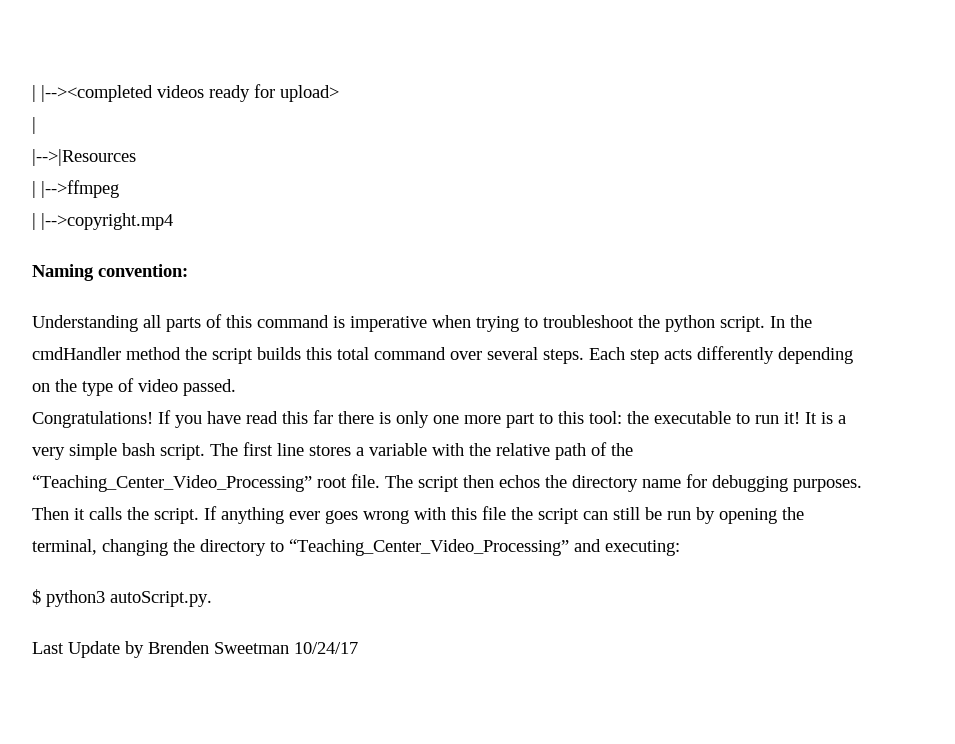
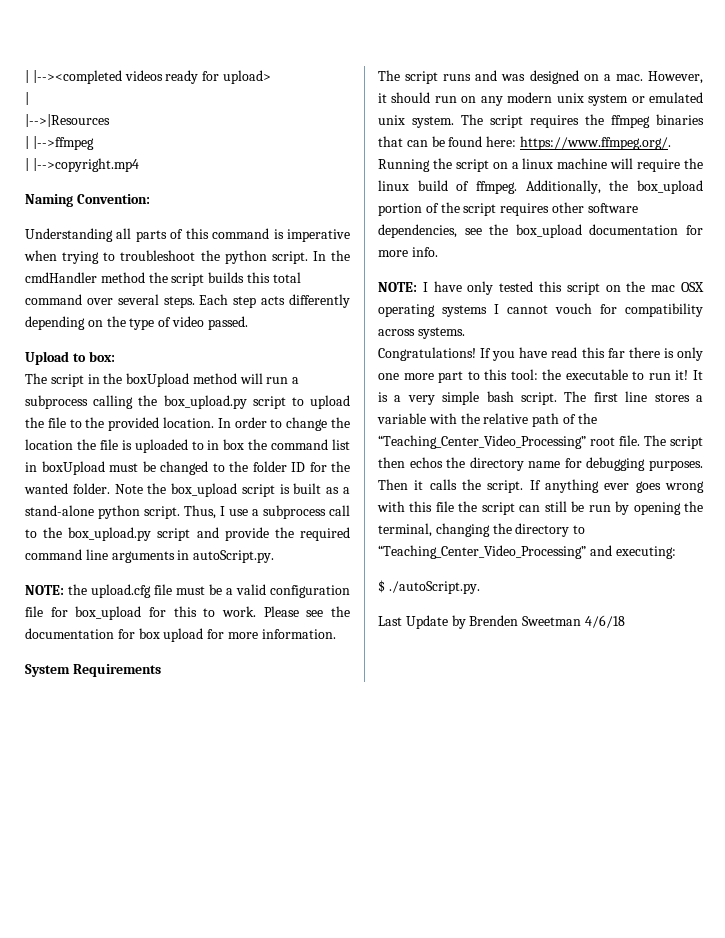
- Naming convention:
+ Naming Convention:
+ Upload to box:
+ The script in the boxUpload method will run a subprocess calling the box_upload.py script to upload the file to the provided location. In order to change the location the file is uploaded to in box the command list in boxUpload must be changed to the folder ID for the wanted folder. Note the box_upload script is built as a stand-alone python script. Thus, I use a subprocess call to the box_upload.py script and provide the required command line arguments in autoScript.py.
+ NOTE: the upload.cfg file must be a valid configuration file for box_upload for this to work. Please see the documentation for box upload for more information.
+ System Requirements
+ The script runs and was designed on a mac. However, it should run on any modern unix system or emulated unix system. The script requires the ffmpeg binaries that can be found here: https://www.ffmpeg.org/. Running the script on a linux machine will require the linux build of ffmpeg. Additionally, the box_upload portion of the script requires other software dependencies, see the box_upload documentation for more info.
+ NOTE: I have only tested this script on the mac OSX operating systems I cannot vouch for compatibility across systems.
- $ python3 autoScript.py.
+ $ ./autoScript.py.
- Last Update by Brenden Sweetman 10/24/17
+ Last Update by Brenden Sweetman 4/6/18

